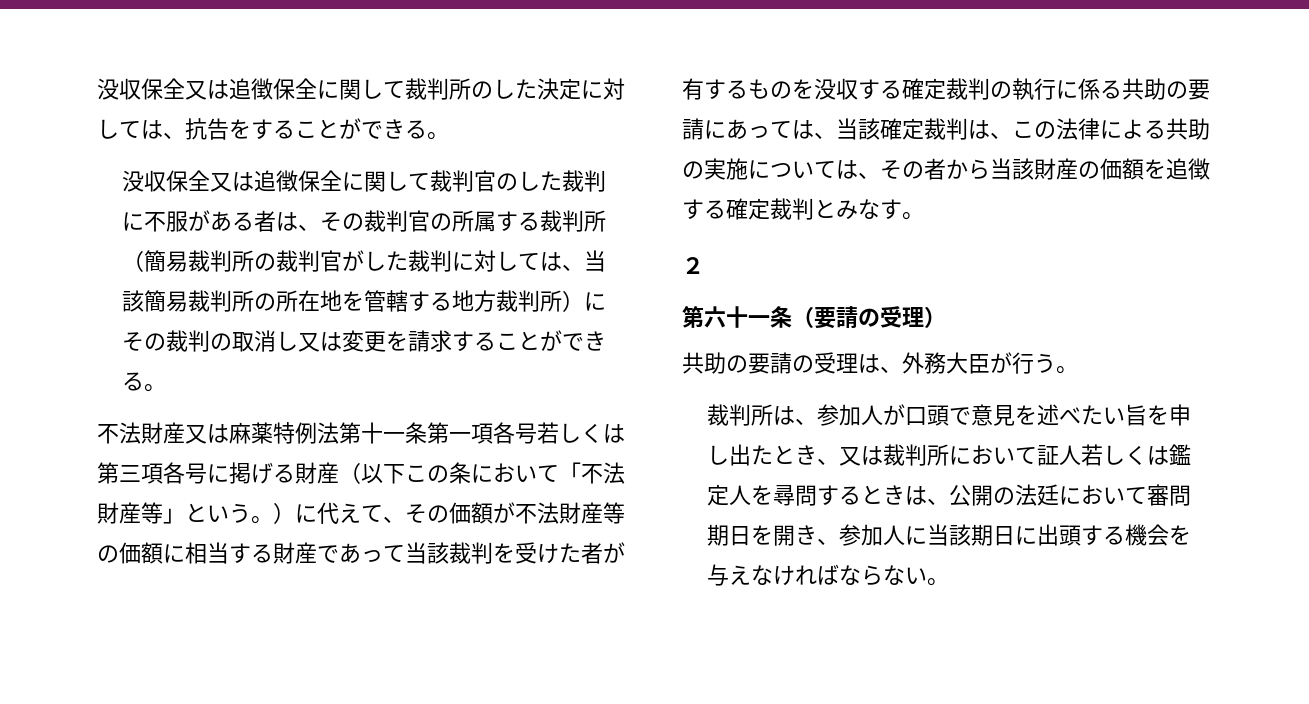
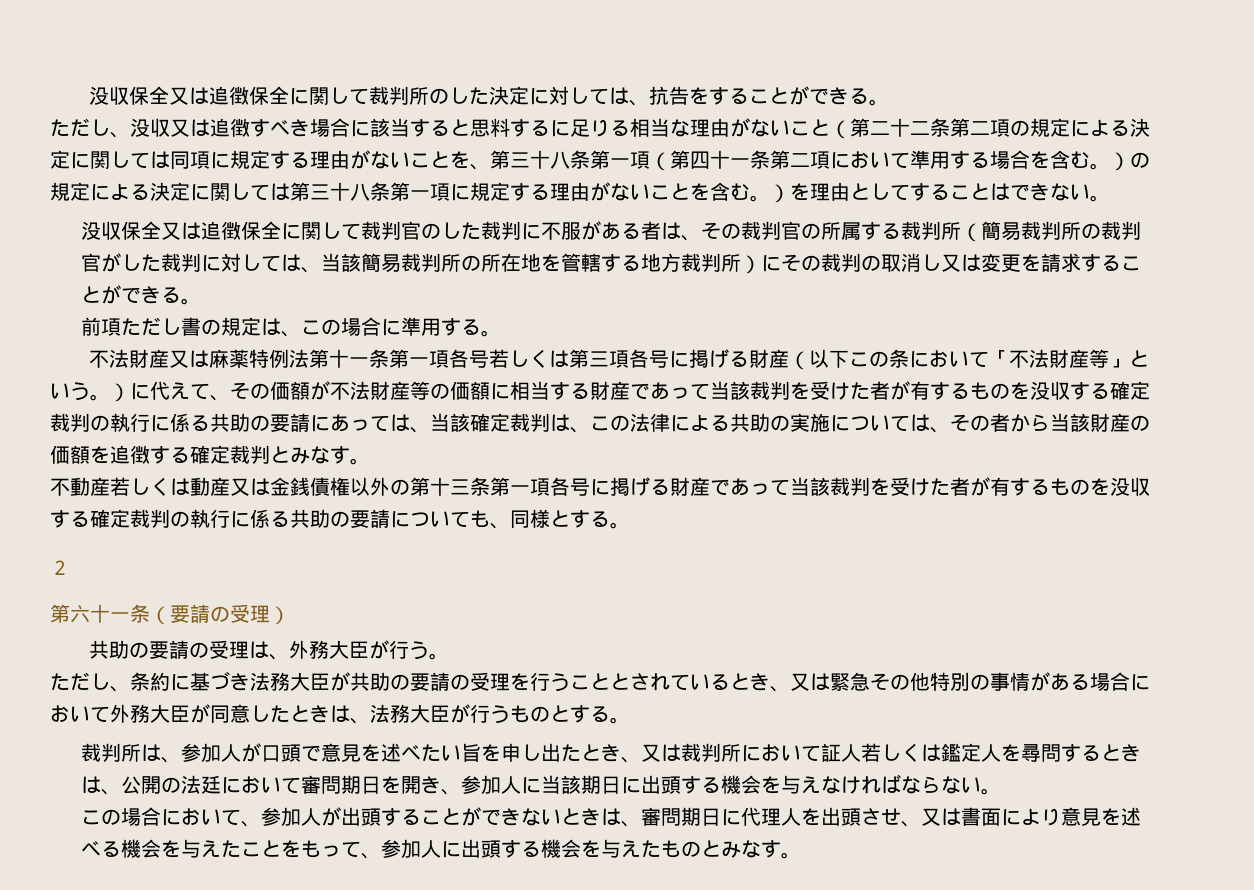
+ ただし、没収又は追徴すべき場合に該当すると思料するに足りる相当な理由がないこと（第二十二条第二項の規定による決定に関しては同項に規定する理由がないことを、第三十八条第一項（第四十一条第二項において準用する場合を含む。）の規定による決定に関しては第三十八条第一項に規定する理由がないことを含む。）を理由としてすることはできない。
+ 前項ただし書の規定は、この場合に準用する。
+ 不動産若しくは動産又は金銭債権以外の第十三条第一項各号に掲げる財産であって当該裁判を受けた者が有するものを没収する確定裁判の執行に係る共助の要請についても、同様とする。
+ ただし、条約に基づき法務大臣が共助の要請の受理を行うこととされているとき、又は緊急その他特別の事情がある場合において外務大臣が同意したときは、法務大臣が行うものとする。
+ この場合において、参加人が出頭することができないときは、審問期日に代理人を出頭させ、又は書面により意見を述べる機会を与えたことをもって、参加人に出頭する機会を与えたものとみなす。

